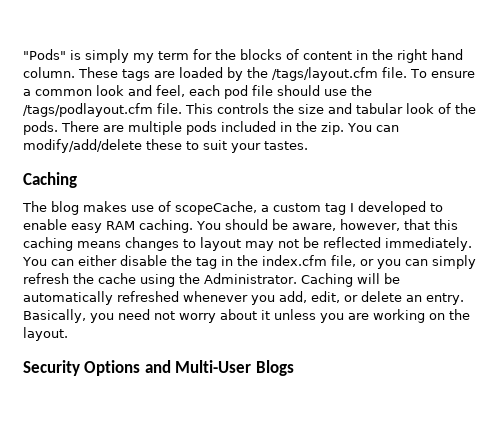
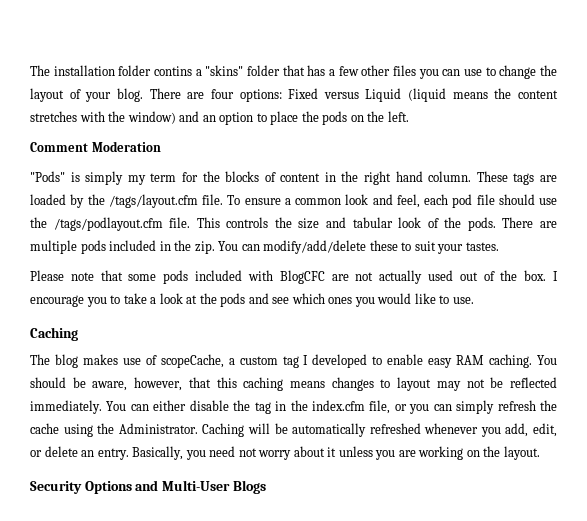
+ The installation folder contins a "skins" folder that has a few other files you can use to change the layout of your blog. There are four options: Fixed versus Liquid (liquid means the content stretches with the window) and an option to place the pods on the left.
+ Comment Moderation
+ Please note that some pods included with BlogCFC are not actually used out of the box. I encourage you to take a look at the pods and see which ones you would like to use.

